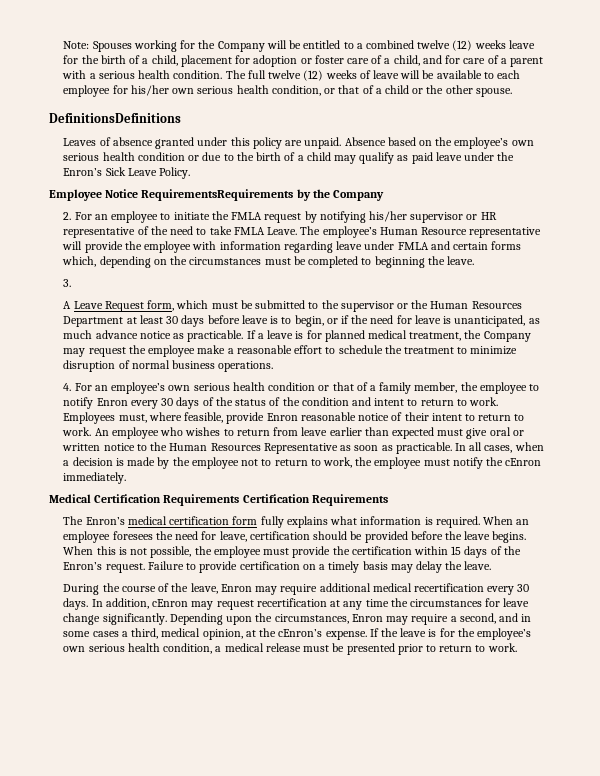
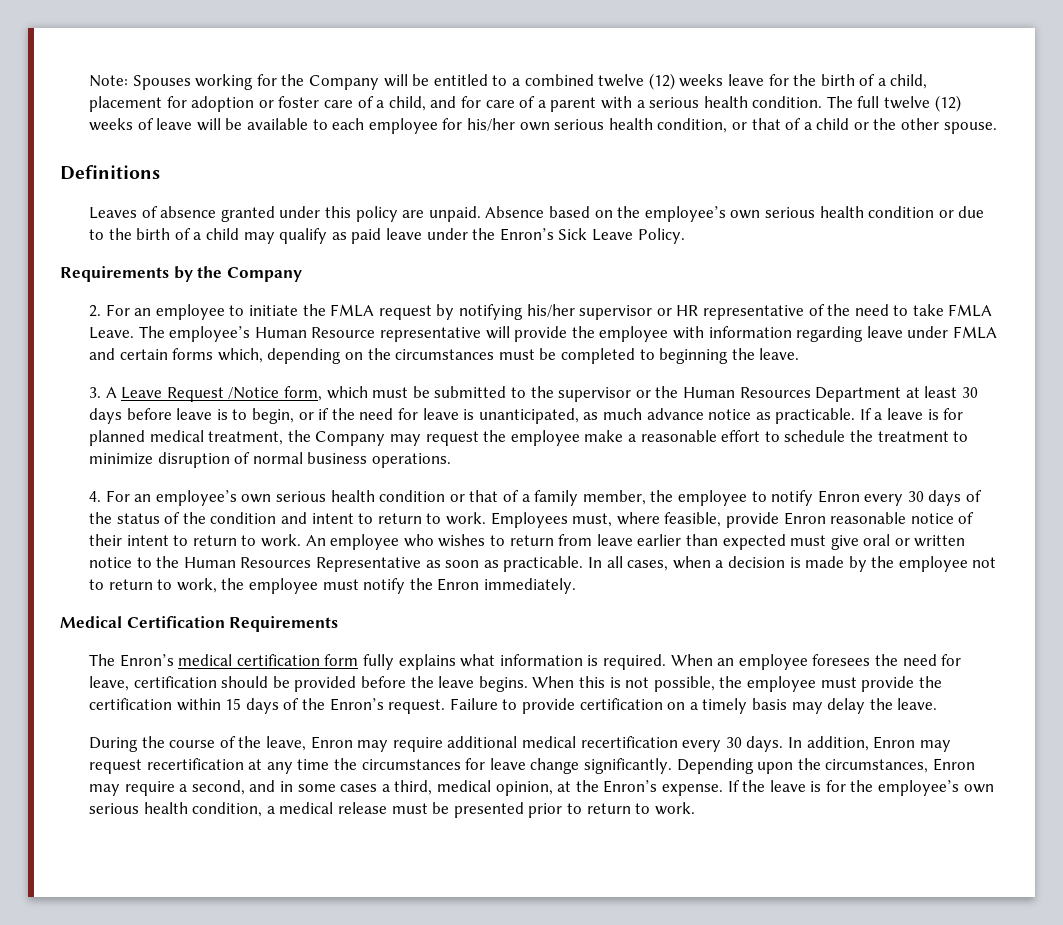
- DefinitionsDefinitions
+ Definitions
- Employee Notice RequirementsRequirements by the Company
+ Requirements by the Company
- 3.
- A Leave Request form, which must be submitted to the supervisor or the Human Resources Department at least 30 days before leave is to begin, or if the need for leave is unanticipated, as much advance notice as practicable.
+ 3. A Leave Request /Notice form, which must be submitted to the supervisor or the Human Resources Department at least 30 days before leave is to begin, or if the need for leave is unanticipated, as much advance notice as practicable.
- In all cases, when a decision is made by the employee not to return to work, the employee must notify the cEnron immediately.
+ In all cases, when a decision is made by the employee not to return to work, the employee must notify the Enron immediately.
- Medical Certification Requirements Certification Requirements
+ Medical Certification Requirements
- In addition, cEnron may request recertification at any time the circumstances for leave change significantly.
+ In addition, Enron may request recertification at any time the circumstances for leave change significantly.
- Depending upon the circumstances, Enron may require a second, and in some cases a third, medical opinion, at the cEnron’s expense.
+ Depending upon the circumstances, Enron may require a second, and in some cases a third, medical opinion, at the Enron’s expense.

